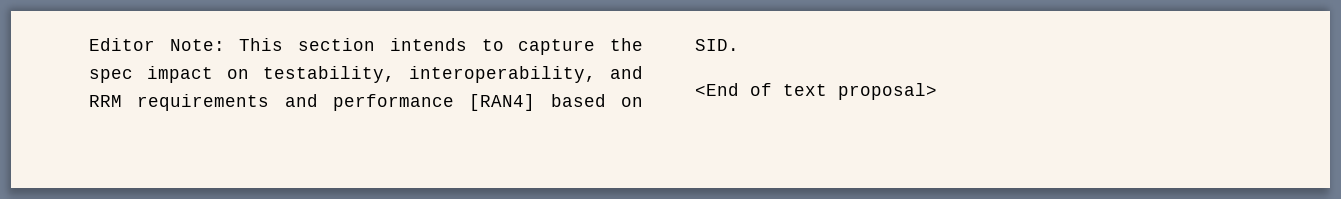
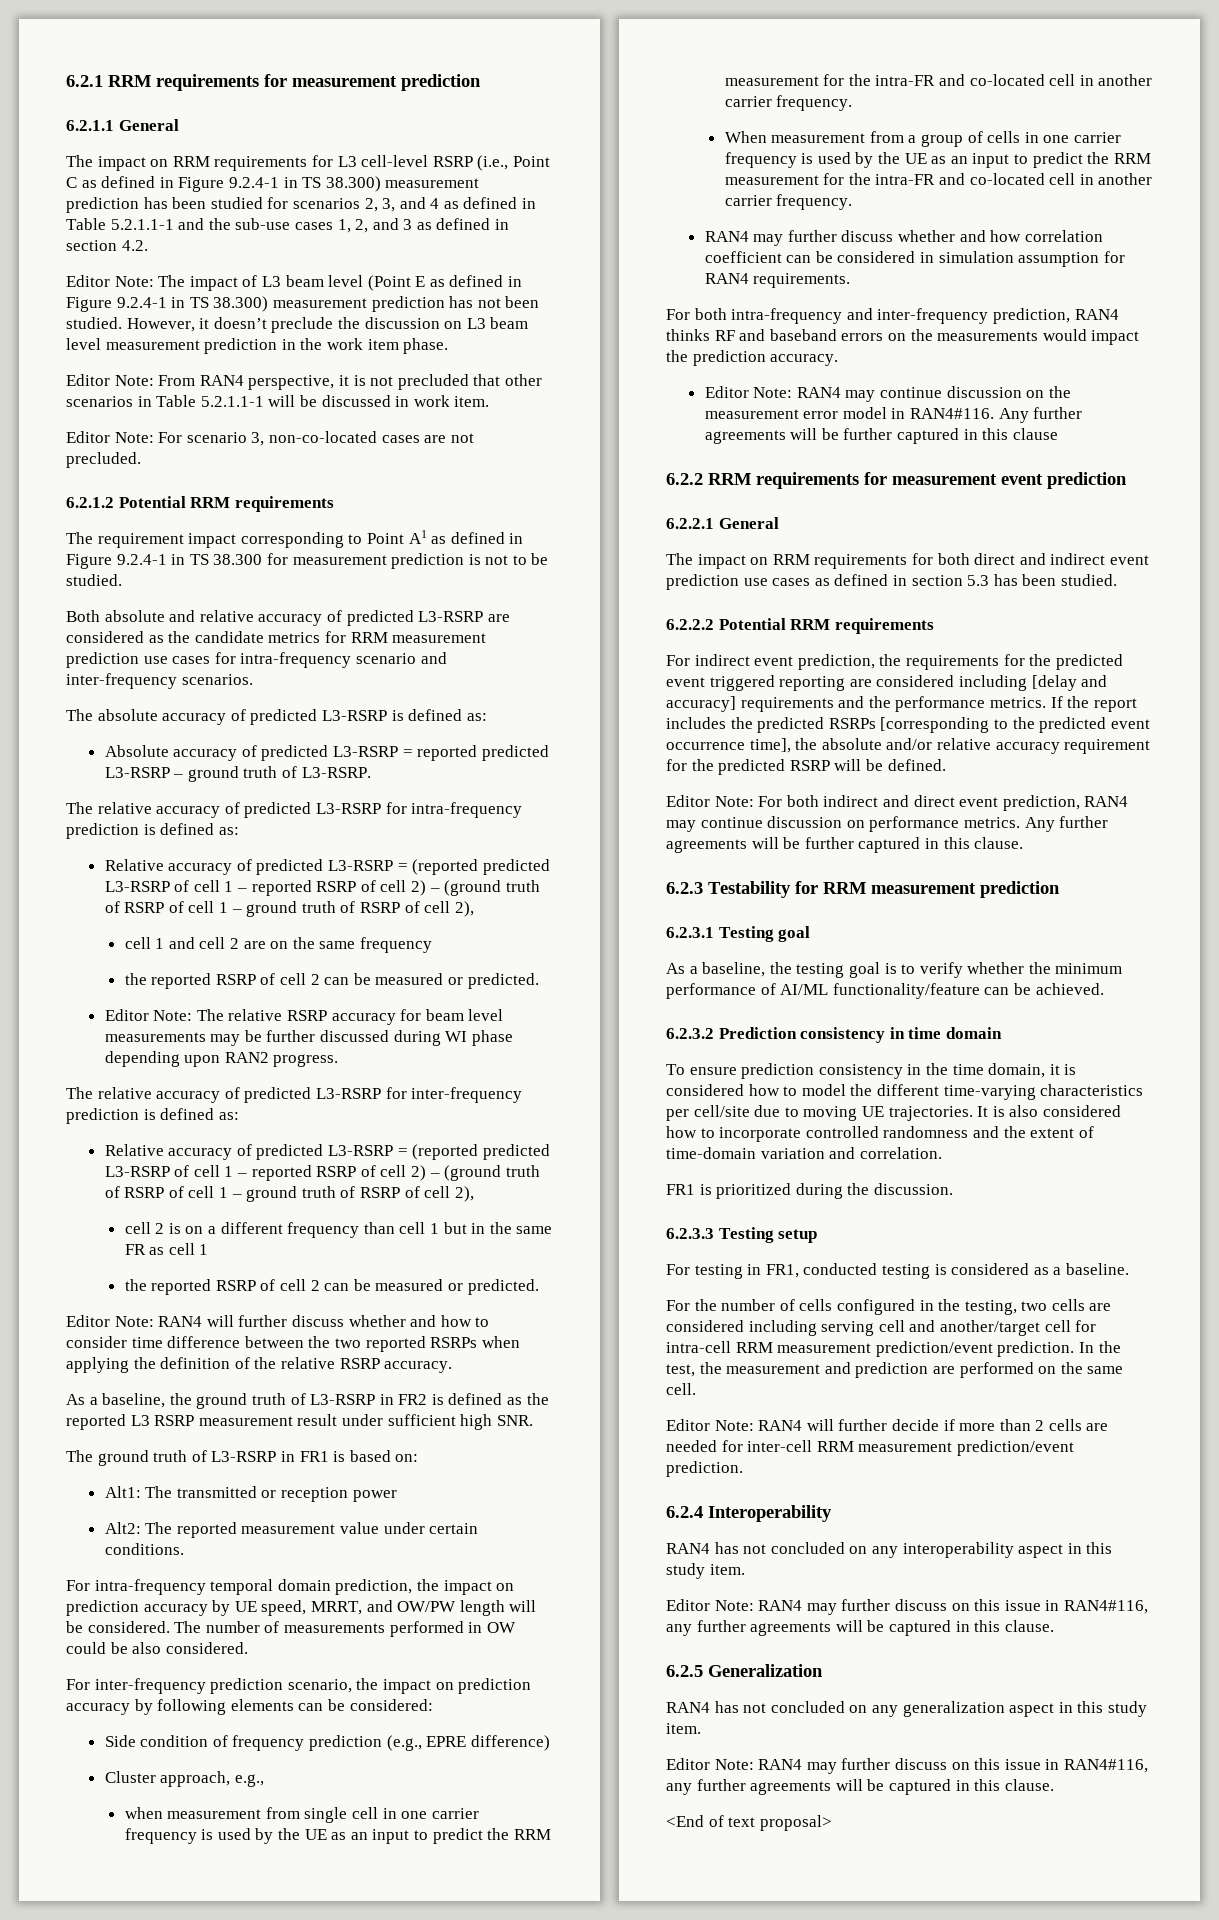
- Editor Note: This section intends to capture the spec impact on testability, interoperability, and RRM requirements and performance [RAN4] based on SID.
+ 6.2.1 RRM requirements for measurement prediction
+ 6.2.1.1 General
+ The impact on RRM requirements for L3 cell-level RSRP (i.e., Point C as defined in Figure 9.2.4-1 in TS 38.300) measurement prediction has been studied for scenarios 2, 3, and 4 as defined in Table 5.2.1.1-1 and the sub-use cases 1, 2, and 3 as defined in section 4.2.
+ Editor Note: The impact of L3 beam level (Point E as defined in Figure 9.2.4-1 in TS 38.300) measurement prediction has not been studied. However, it doesn’t preclude the discussion on L3 beam level measurement prediction in the work item phase.
+ Editor Note: From RAN4 perspective, it is not precluded that other scenarios in Table 5.2.1.1-1 will be discussed in work item.
+ Editor Note: For scenario 3, non-co-located cases are not precluded.
+ 6.2.1.2 Potential RRM requirements
+ The requirement impact corresponding to Point A1 as defined in Figure 9.2.4-1 in TS 38.300 for measurement prediction is not to be studied.
+ Both absolute and relative accuracy of predicted L3-RSRP are considered as the candidate metrics for RRM measurement prediction use cases for intra-frequency scenario and inter-frequency scenarios.
+ The absolute accuracy of predicted L3-RSRP is defined as:
+ Absolute accuracy of predicted L3-RSRP = reported predicted L3-RSRP – ground truth of L3-RSRP.
+ The relative accuracy of predicted L3-RSRP for intra-frequency prediction is defined as:
+ Relative accuracy of predicted L3-RSRP = (reported predicted L3-RSRP of cell 1 – reported RSRP of cell 2) – (ground truth of RSRP of cell 1 – ground truth of RSRP of cell 2),
+ cell 1 and cell 2 are on the same frequency
+ the reported RSRP of cell 2 can be measured or predicted.
+ Editor Note: The relative RSRP accuracy for beam level measurements may be further discussed during WI phase depending upon RAN2 progress.
+ The relative accuracy of predicted L3-RSRP for inter-frequency prediction is defined as:
+ Relative accuracy of predicted L3-RSRP = (reported predicted L3-RSRP of cell 1 – reported RSRP of cell 2) – (ground truth of RSRP of cell 1 – ground truth of RSRP of cell 2),
+ cell 2 is on a different frequency than cell 1 but in the same FR as cell 1
+ the reported RSRP of cell 2 can be measured or predicted.
+ Editor Note: RAN4 will further discuss whether and how to consider time difference between the two reported RSRPs when applying the definition of the relative RSRP accuracy.
+ As a baseline, the ground truth of L3-RSRP in FR2 is defined as the reported L3 RSRP measurement result under sufficient high SNR.
+ The ground truth of L3-RSRP in FR1 is based on:
+ Alt1: The transmitted or reception power
+ Alt2: The reported measurement value under certain conditions.
+ For intra-frequency temporal domain prediction, the impact on prediction accuracy by UE speed, MRRT, and OW/PW length will be considered. The number of measurements performed in OW could be also considered.
+ For inter-frequency prediction scenario, the impact on prediction accuracy by following elements can be considered:
+ Side condition of frequency prediction (e.g., EPRE difference)
+ Cluster approach, e.g.,
+ when measurement from single cell in one carrier frequency is used by the UE as an input to predict the RRM measurement for the intra-FR and co-located cell in another carrier frequency.
+ When measurement from a group of cells in one carrier frequency is used by the UE as an input to predict the RRM measurement for the intra-FR and co-located cell in another carrier frequency.
+ RAN4 may further discuss whether and how correlation coefficient can be considered in simulation assumption for RAN4 requirements.
+ For both intra-frequency and inter-frequency prediction, RAN4 thinks RF and baseband errors on the measurements would impact the prediction accuracy.
+ Editor Note: RAN4 may continue discussion on the measurement error model in RAN4#116. Any further agreements will be further captured in this clause
+ 6.2.2 RRM requirements for measurement event prediction
+ 6.2.2.1 General
+ The impact on RRM requirements for both direct and indirect event prediction use cases as defined in section 5.3 has been studied.
+ 6.2.2.2 Potential RRM requirements
+ For indirect event prediction, the requirements for the predicted event triggered reporting are considered including [delay and accuracy] requirements and the performance metrics. If the report includes the predicted RSRPs [corresponding to the predicted event occurrence time], the absolute and/or relative accuracy requirement for the predicted RSRP will be defined.
+ Editor Note: For both indirect and direct event prediction, RAN4 may continue discussion on performance metrics. Any further agreements will be further captured in this clause.
+ 6.2.3 Testability for RRM measurement prediction
+ 6.2.3.1 Testing goal
+ As a baseline, the testing goal is to verify whether the minimum performance of AI/ML functionality/feature can be achieved.
+ 6.2.3.2 Prediction consistency in time domain
+ To ensure prediction consistency in the time domain, it is considered how to model the different time-varying characteristics per cell/site due to moving UE trajectories. It is also considered how to incorporate controlled randomness and the extent of time-domain variation and correlation.
+ FR1 is prioritized during the discussion.
+ 6.2.3.3 Testing setup
+ For testing in FR1, conducted testing is considered as a baseline.
+ For the number of cells configured in the testing, two cells are considered including serving cell and another/target cell for intra-cell RRM measurement prediction/event prediction. In the test, the measurement and prediction are performed on the same cell.
+ Editor Note: RAN4 will further decide if more than 2 cells are needed for inter-cell RRM measurement prediction/event prediction.
+ 6.2.4 Interoperability
+ RAN4 has not concluded on any interoperability aspect in this study item.
+ Editor Note: RAN4 may further discuss on this issue in RAN4#116, any further agreements will be captured in this clause.
+ 6.2.5 Generalization
+ RAN4 has not concluded on any generalization aspect in this study item.
+ Editor Note: RAN4 may further discuss on this issue in RAN4#116, any further agreements will be captured in this clause.

